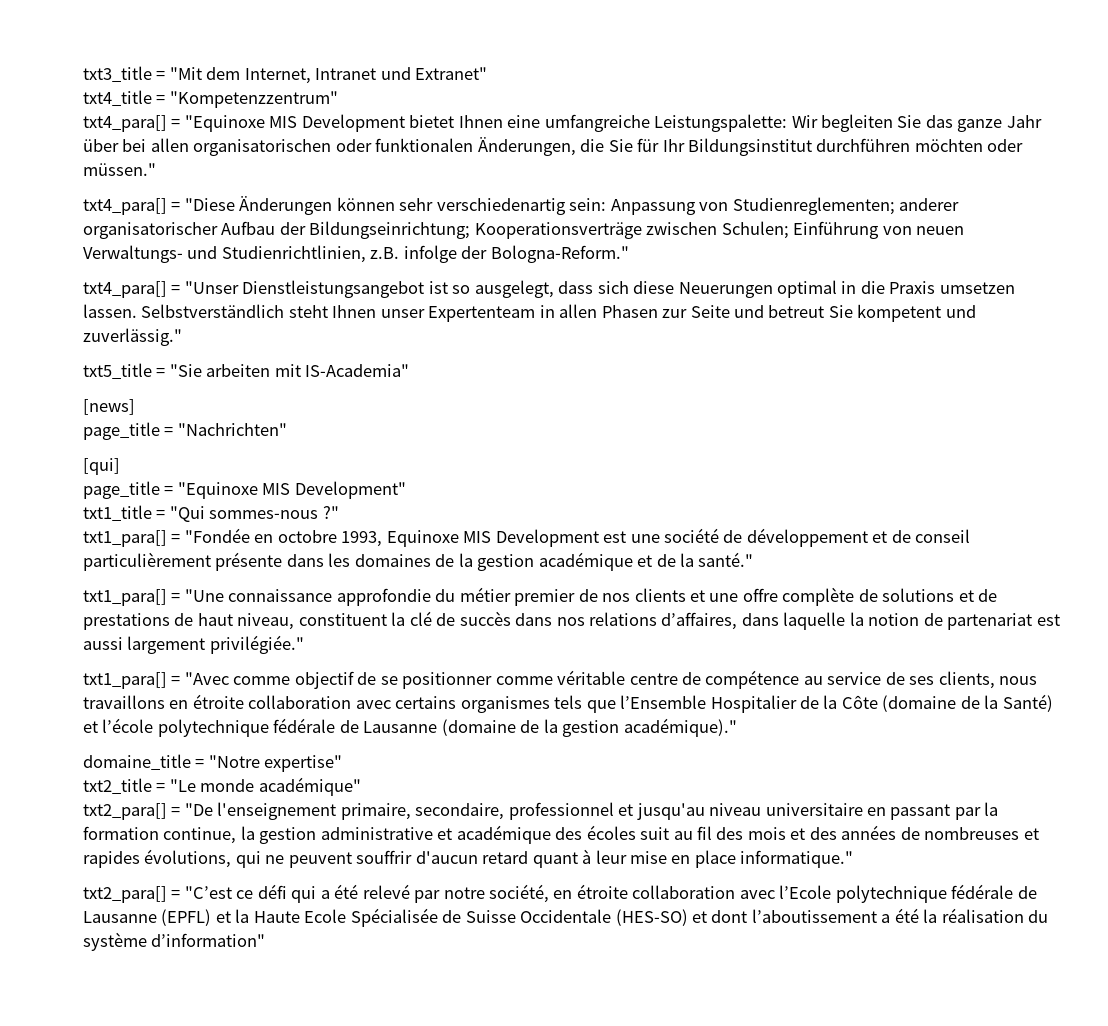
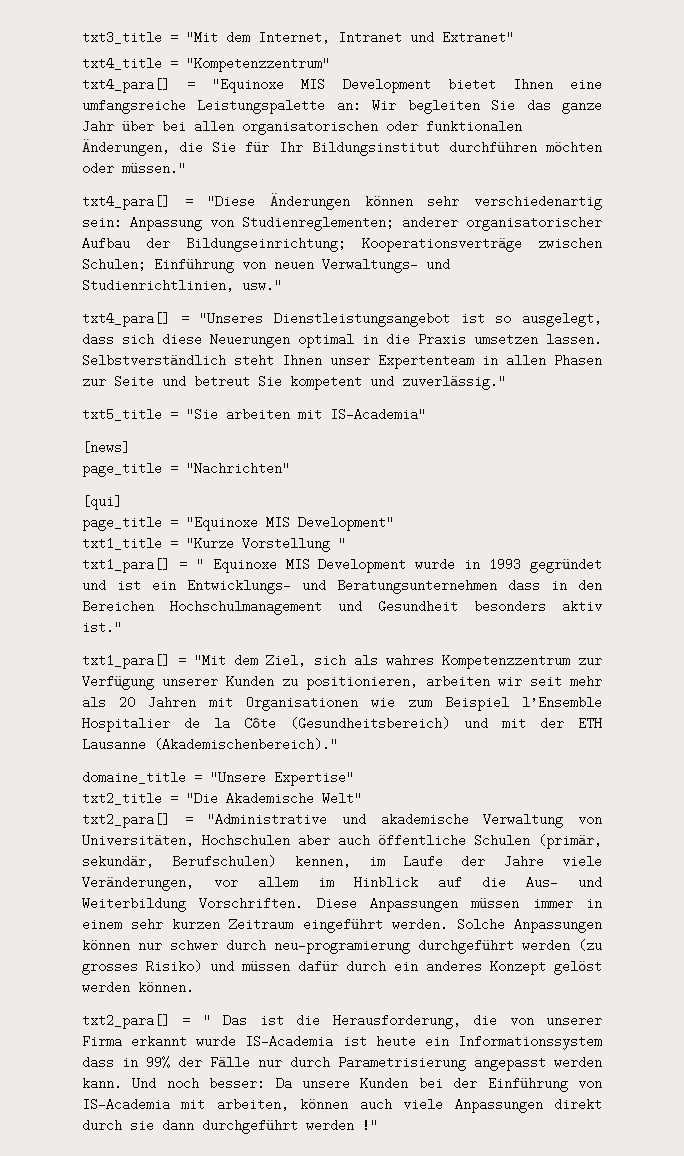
- txt4_para[] = "Equinoxe MIS Development bietet Ihnen eine umfangreiche Leistungspalette: Wir begleiten Sie das ganze Jahr über bei allen organisatorischen oder funktionalen Änderungen, die Sie für Ihr Bildungsinstitut durchführen möchten oder müssen."
+ txt4_para[] = "Equinoxe MIS Development bietet Ihnen eine umfangsreiche Leistungspalette an: Wir begleiten Sie das ganze Jahr über bei allen organisatorischen oder funktionalen Änderungen, die Sie für Ihr Bildungsinstitut durchführen möchten oder müssen."
- txt4_para[] = "Diese Änderungen können sehr verschiedenartig sein: Anpassung von Studienreglementen; anderer organisatorischer Aufbau der Bildungseinrichtung; Kooperationsverträge zwischen Schulen; Einführung von neuen Verwaltungs- und Studienrichtlinien, z.B. infolge der Bologna-Reform."
- txt4_para[] = "Unser Dienstleistungsangebot ist so ausgelegt, dass sich diese Neuerungen optimal in die Praxis umsetzen lassen.
+ txt4_para[] = "Diese Änderungen können sehr verschiedenartig sein: Anpassung von Studienreglementen; anderer organisatorischer Aufbau der Bildungseinrichtung; Kooperationsverträge zwischen Schulen; Einführung von neuen Verwaltungs- und Studienrichtlinien, usw."
+ txt4_para[] = "Unseres Dienstleistungsangebot ist so ausgelegt, dass sich diese Neuerungen optimal in die Praxis umsetzen lassen.
- txt1_title = "Qui sommes-nous ?"
- txt1_para[] = "Fondée en octobre 1993, Equinoxe MIS Development est une société de développement et de conseil particulièrement présente dans les domaines de la gestion académique et de la santé."
- txt1_para[] = "Une connaissance approfondie du métier premier de nos clients et une offre complète de solutions et de prestations de haut niveau, constituent la clé de succès dans nos relations d’affaires, dans laquelle la notion de partenariat est aussi largement privilégiée."
- txt1_para[] = "Avec comme objectif de se positionner comme véritable centre de compétence au service de ses clients, nous travaillons en étroite collaboration avec certains organismes tels que l’Ensemble Hospitalier de la Côte (domaine de la Santé) et l’école polytechnique fédérale de Lausanne (domaine de la gestion académique)."
+ txt1_title = "Kurze Vorstellung "
+ txt1_para[] = " Equinoxe MIS Development wurde in 1993 gegründet und ist ein Entwicklungs- und Beratungsunternehmen dass in den Bereichen Hochschulmanagement und Gesundheit besonders aktiv ist."
+ txt1_para[] = "Mit dem Ziel, sich als wahres Kompetenzzentrum zur Verfügung unserer Kunden zu positionieren, arbeiten wir seit mehr als 20 Jahren mit Organisationen wie zum Beispiel l’Ensemble Hospitalier de la Côte (Gesundheitsbereich) und mit der ETH Lausanne (Akademischenbereich)."
- domaine_title = "Notre expertise"
+ domaine_title = "Unsere Expertise"
- txt2_title = "Le monde académique"
- txt2_para[] = "De l'enseignement primaire, secondaire, professionnel et jusqu'au niveau universitaire en passant par la formation continue, la gestion administrative et académique des écoles suit au fil des mois et des années de nombreuses et rapides évolutions, qui ne peuvent souffrir d'aucun retard quant à leur mise en place informatique."
- txt2_para[] = "C’est ce défi qui a été relevé par notre société, en étroite collaboration avec l’Ecole polytechnique fédérale de Lausanne (EPFL) et la Haute Ecole Spécialisée de Suisse Occidentale (HES-SO) et dont l’aboutissement a été la réalisation du système d’information"
+ txt2_title = "Die Akademische Welt"
+ txt2_para[] = "Administrative und akademische Verwaltung von Universitäten, Hochschulen aber auch öffentliche Schulen (primär, sekundär, Berufschulen) kennen, im Laufe der Jahre viele Veränderungen, vor allem im Hinblick auf die Aus- und Weiterbildung Vorschriften. Diese Anpassungen müssen immer in einem sehr kurzen Zeitraum eingeführt werden. Solche Anpassungen können nur schwer durch neu-programierung durchgeführt werden (zu grosses Risiko) und müssen dafür durch ein anderes Konzept gelöst werden können.
+ txt2_para[] = " Das ist die Herausforderung, die von unserer Firma erkannt wurde IS-Academia ist heute ein Informationssystem dass in 99% der Fälle nur durch Parametrisierung angepasst werden kann. Und noch besser: Da unsere Kunden bei der Einführung von IS-Academia mit arbeiten, können auch viele Anpassungen direkt durch sie dann durchgeführt werden !"

